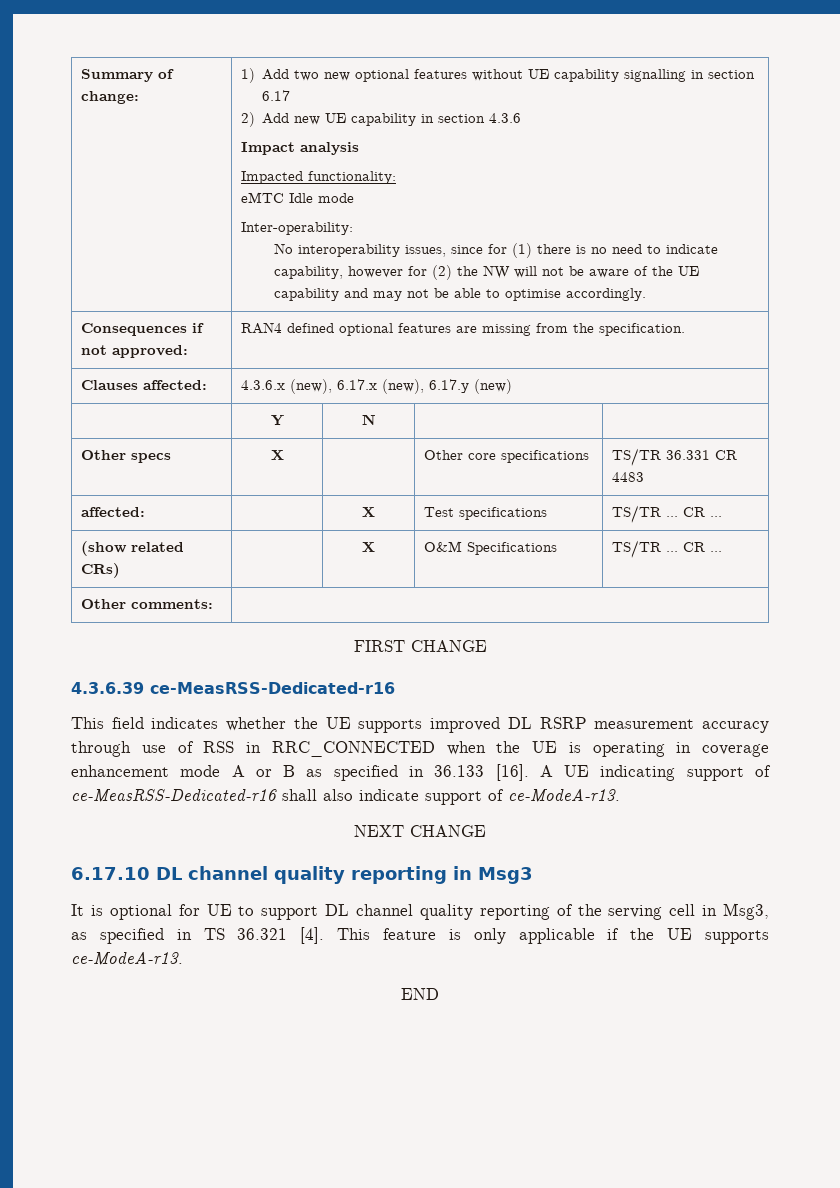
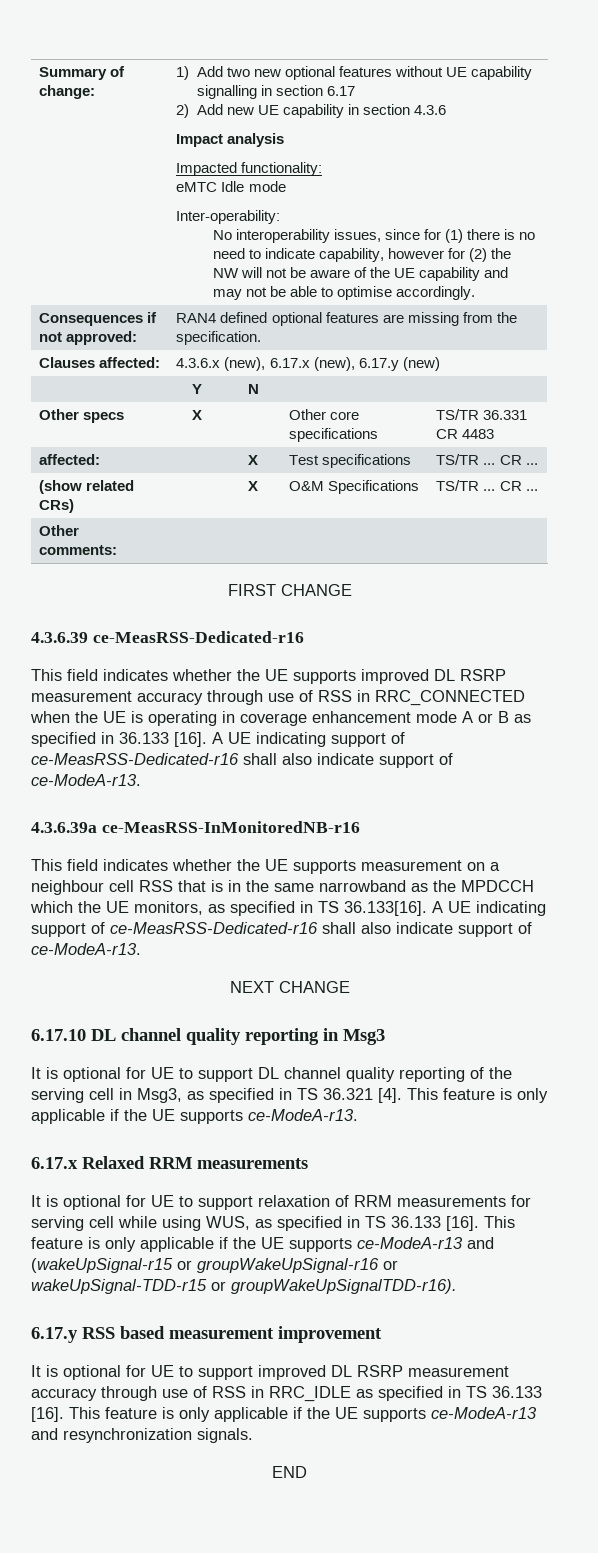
+ 4.3.6.39a ce-MeasRSS-InMonitoredNB-r16
+ This field indicates whether the UE supports measurement on a neighbour cell RSS that is in the same narrowband as the MPDCCH which the UE monitors, as specified in TS 36.133[16]. A UE indicating support of ce-MeasRSS-Dedicated-r16 shall also indicate support of ce-ModeA-r13.
+ 6.17.x Relaxed RRM measurements
+ It is optional for UE to support relaxation of RRM measurements for serving cell while using WUS, as specified in TS 36.133 [16]. This feature is only applicable if the UE supports ce-ModeA-r13 and (wakeUpSignal-r15 or groupWakeUpSignal-r16 or wakeUpSignal-TDD-r15 or groupWakeUpSignalTDD-r16).
+ 6.17.y RSS based measurement improvement
+ It is optional for UE to support improved DL RSRP measurement accuracy through use of RSS in RRC_IDLE as specified in TS 36.133 [16]. This feature is only applicable if the UE supports ce-ModeA-r13 and resynchronization signals.

